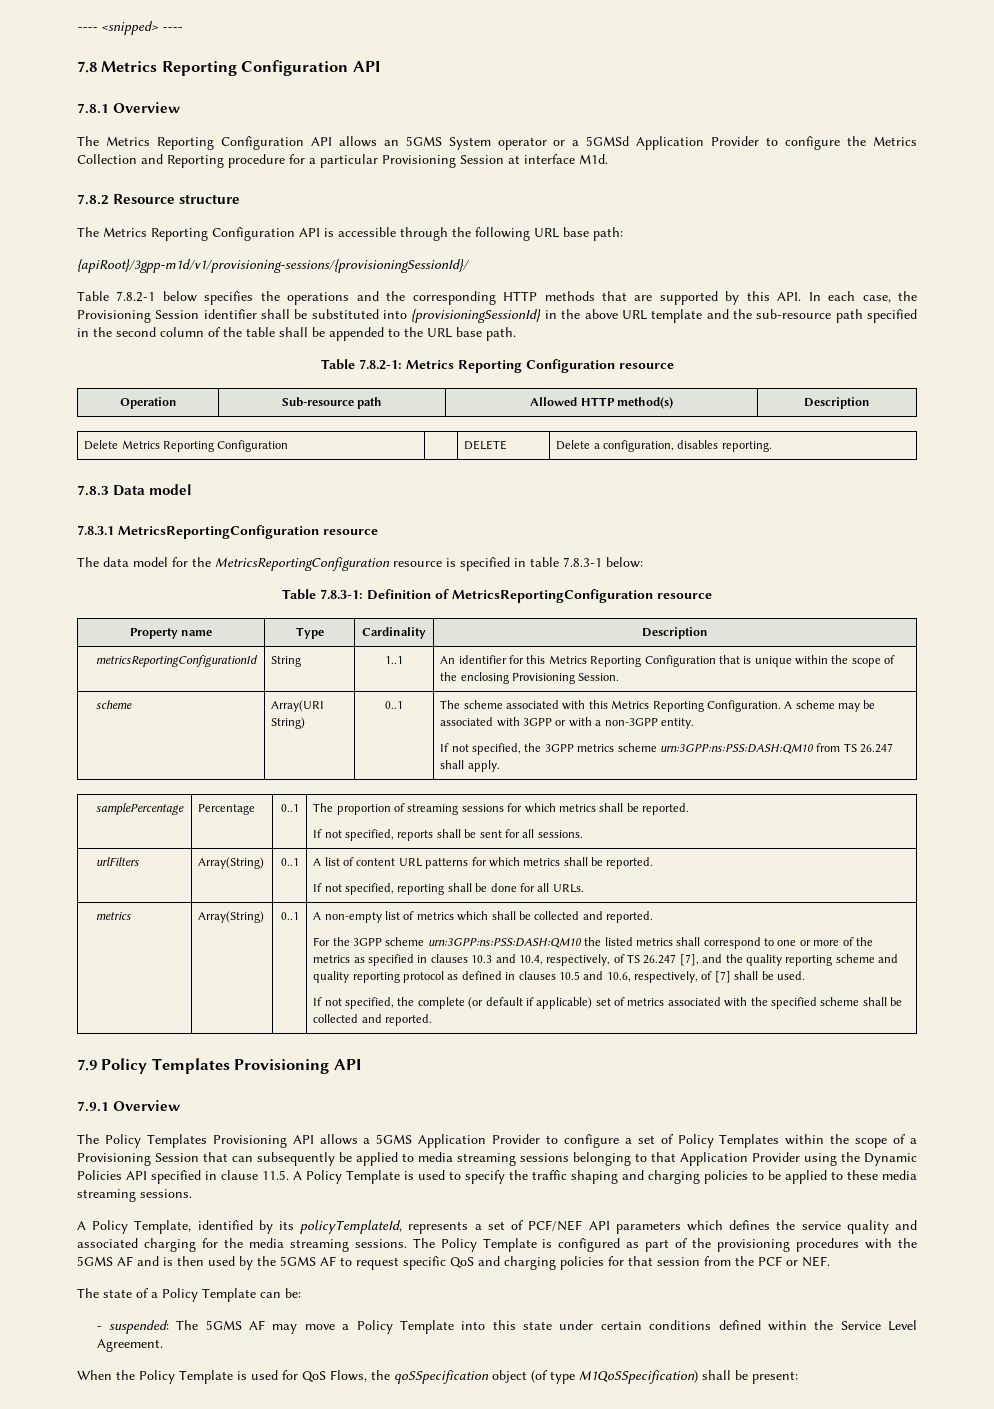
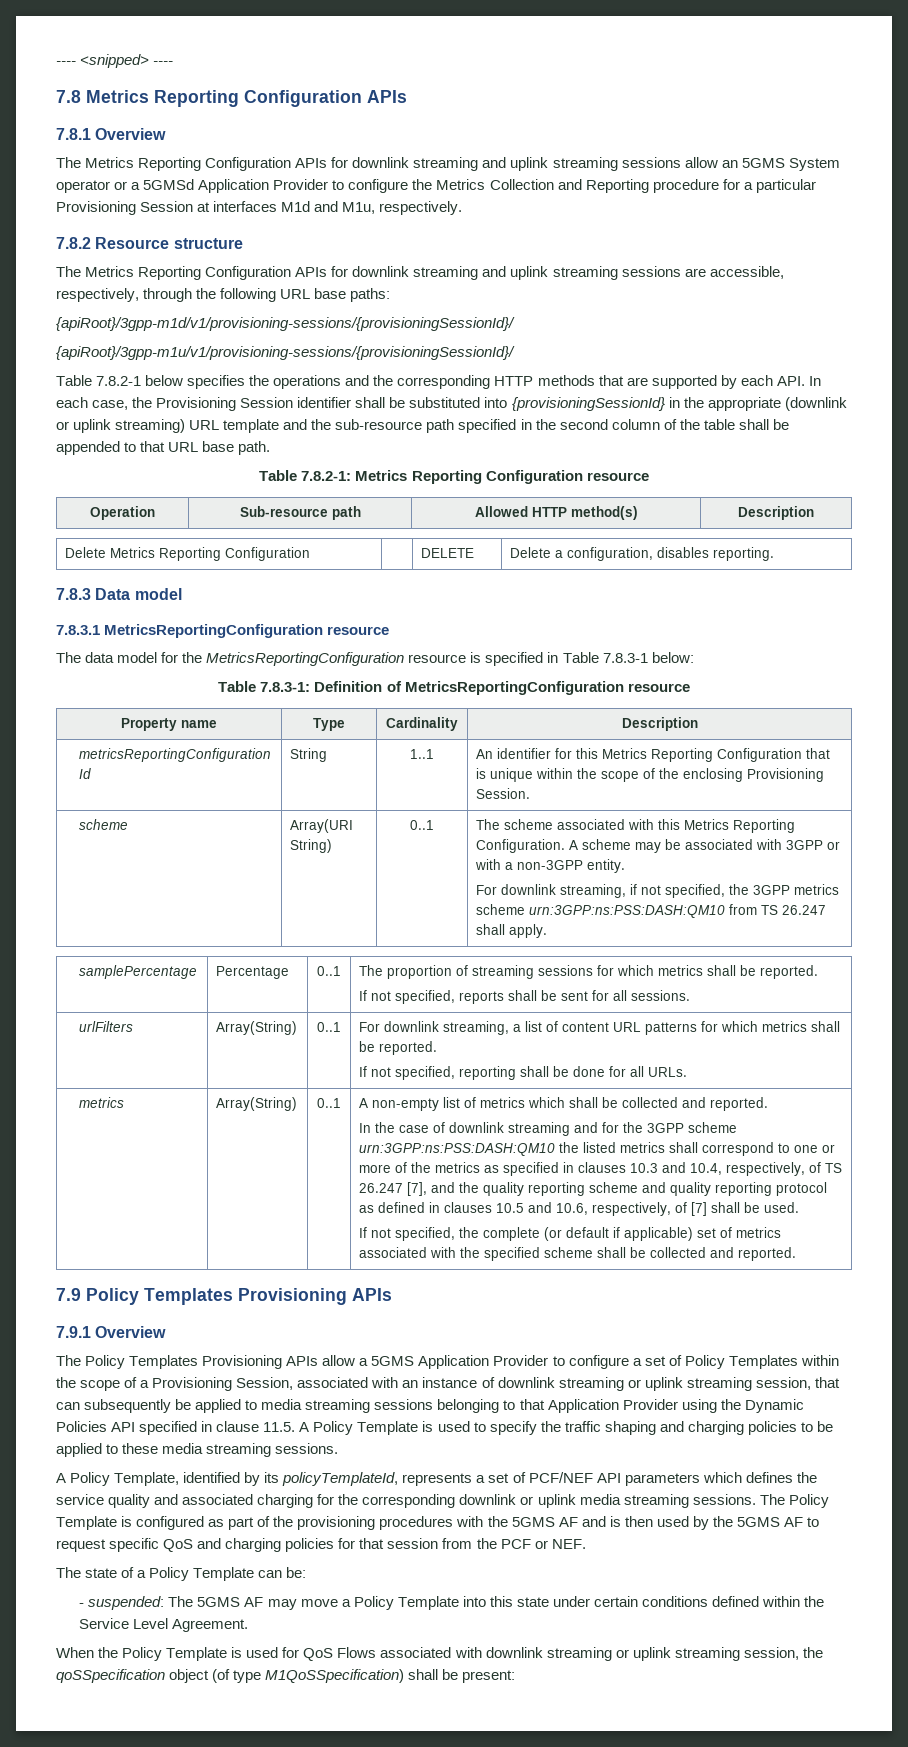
- 7.8 Metrics Reporting Configuration API
+ 7.8 Metrics Reporting Configuration APIs
- The Metrics Reporting Configuration API allows an 5GMS System operator or a 5GMSd Application Provider to configure the Metrics Collection and Reporting procedure for a particular Provisioning Session at interface M1d.
+ The Metrics Reporting Configuration APIs for downlink streaming and uplink streaming sessions allow an 5GMS System operator or a 5GMSd Application Provider to configure the Metrics Collection and Reporting procedure for a particular Provisioning Session at interfaces M1d and M1u, respectively.
- The Metrics Reporting Configuration API is accessible through the following URL base path:
+ The Metrics Reporting Configuration APIs for downlink streaming and uplink streaming sessions are accessible, respectively, through the following URL base paths:
+ {apiRoot}/3gpp-m1u/v1/provisioning-sessions/{provisioningSessionId}/
- Table 7.8.2-1 below specifies the operations and the corresponding HTTP methods that are supported by this API. In each case, the Provisioning Session identifier shall be substituted into {provisioningSessionId} in the above URL template and the sub-resource path specified in the second column of the table shall be appended to the URL base path.
+ Table 7.8.2-1 below specifies the operations and the corresponding HTTP methods that are supported by each API. In each case, the Provisioning Session identifier shall be substituted into {provisioningSessionId} in the appropriate (downlink or uplink streaming) URL template and the sub-resource path specified in the second column of the table shall be appended to that URL base path.
- The data model for the MetricsReportingConfiguration resource is specified in table 7.8.3-1 below:
+ The data model for the MetricsReportingConfiguration resource is specified in Table 7.8.3-1 below:
  scheme | Array(URI String) | 0..1 | The scheme associated with this Metrics Reporting Configuration. A scheme may be associated with 3GPP or with a non-3GPP entity.
- If not specified, the 3GPP metrics scheme urn:3GPP:ns:PSS:DASH:QM10 from TS 26.247 shall apply.
+ For downlink streaming, if not specified, the 3GPP metrics scheme urn:3GPP:ns:PSS:DASH:QM10 from TS 26.247 shall apply.
- urlFilters | Array(String) | 0..1 | A list of content URL patterns for which metrics shall be reported.
+ urlFilters | Array(String) | 0..1 | For downlink streaming, a list of content URL patterns for which metrics shall be reported.
- For the 3GPP scheme urn:3GPP:ns:PSS:DASH:QM10 the listed metrics shall correspond to one or more of the metrics as specified in clauses 10.3 and 10.4, respectively, of TS 26.247 [7], and the quality reporting scheme and quality reporting protocol as defined in clauses 10.5 and 10.6, respectively, of [7] shall be used.
+ In the case of downlink streaming and for the 3GPP scheme urn:3GPP:ns:PSS:DASH:QM10 the listed metrics shall correspond to one or more of the metrics as specified in clauses 10.3 and 10.4, respectively, of TS 26.247 [7], and the quality reporting scheme and quality reporting protocol as defined in clauses 10.5 and 10.6, respectively, of [7] shall be used.
- 7.9 Policy Templates Provisioning API
+ 7.9 Policy Templates Provisioning APIs
- The Policy Templates Provisioning API allows a 5GMS Application Provider to configure a set of Policy Templates within the scope of a Provisioning Session that can subsequently be applied to media streaming sessions belonging to that Application Provider using the Dynamic Policies API specified in clause 11.5. A Policy Template is used to specify the traffic shaping and charging policies to be applied to these media streaming sessions.
+ The Policy Templates Provisioning APIs allow a 5GMS Application Provider to configure a set of Policy Templates within the scope of a Provisioning Session, associated with an instance of downlink streaming or uplink streaming session, that can subsequently be applied to media streaming sessions belonging to that Application Provider using the Dynamic Policies API specified in clause 11.5. A Policy Template is used to specify the traffic shaping and charging policies to be applied to these media streaming sessions.
- A Policy Template, identified by its policyTemplateId, represents a set of PCF/NEF API parameters which defines the service quality and associated charging for the media streaming sessions.
+ A Policy Template, identified by its policyTemplateId, represents a set of PCF/NEF API parameters which defines the service quality and associated charging for the corresponding downlink or uplink media streaming sessions.
- When the Policy Template is used for QoS Flows, the qoSSpecification object (of type M1QoSSpecification) shall be present:
+ When the Policy Template is used for QoS Flows associated with downlink streaming or uplink streaming session, the qoSSpecification object (of type M1QoSSpecification) shall be present:

